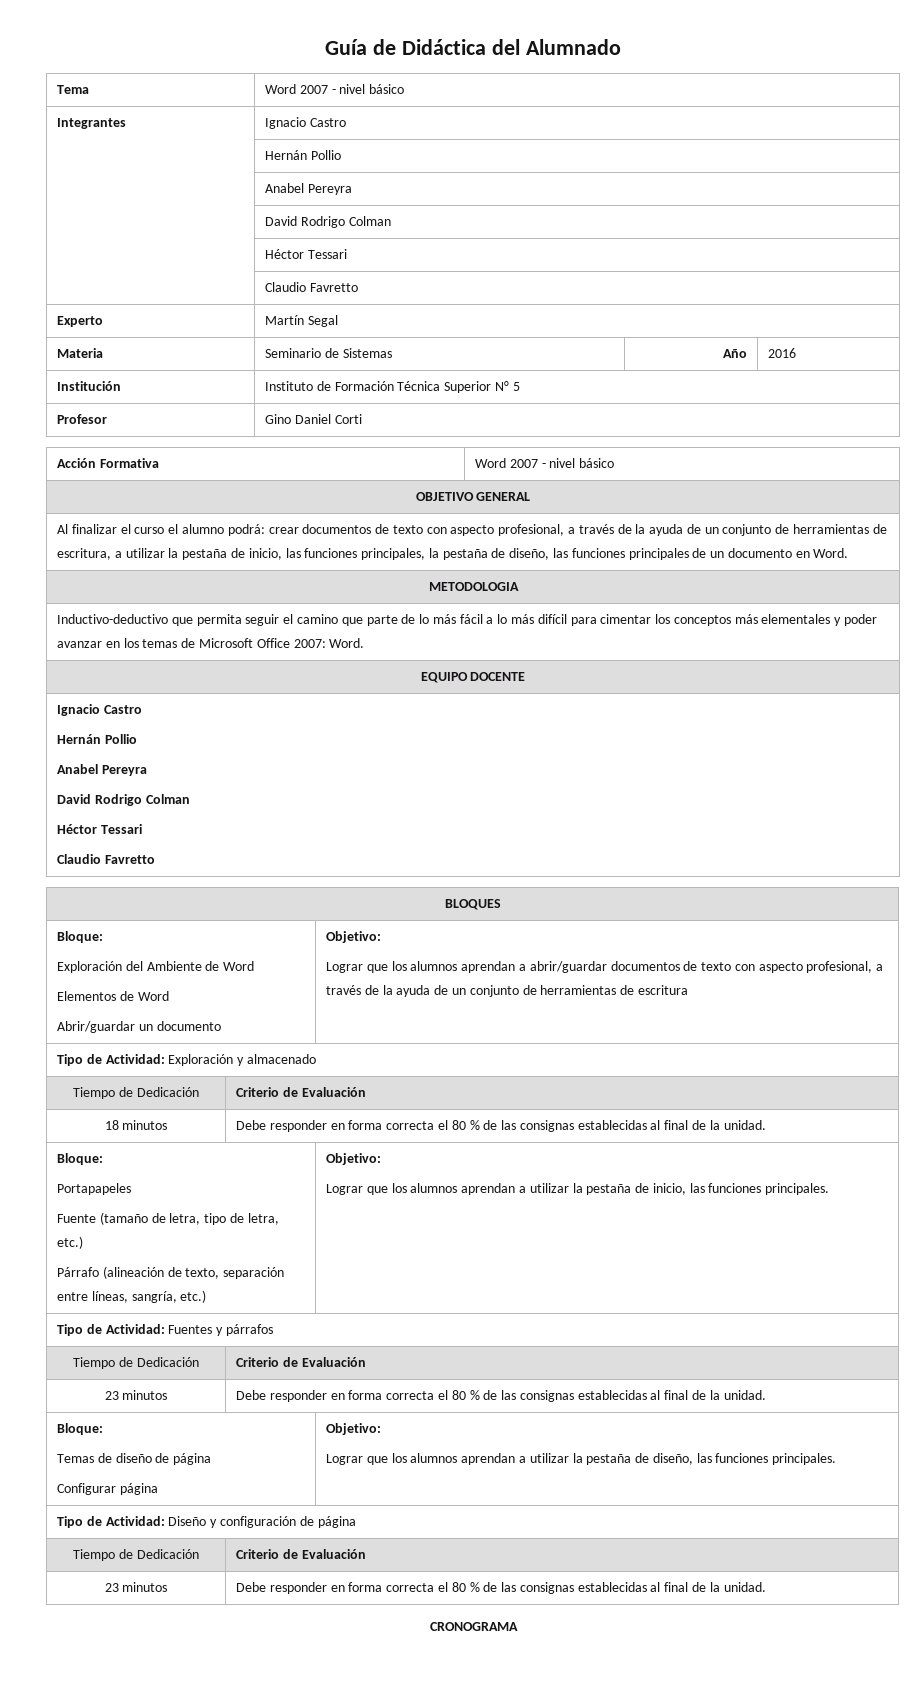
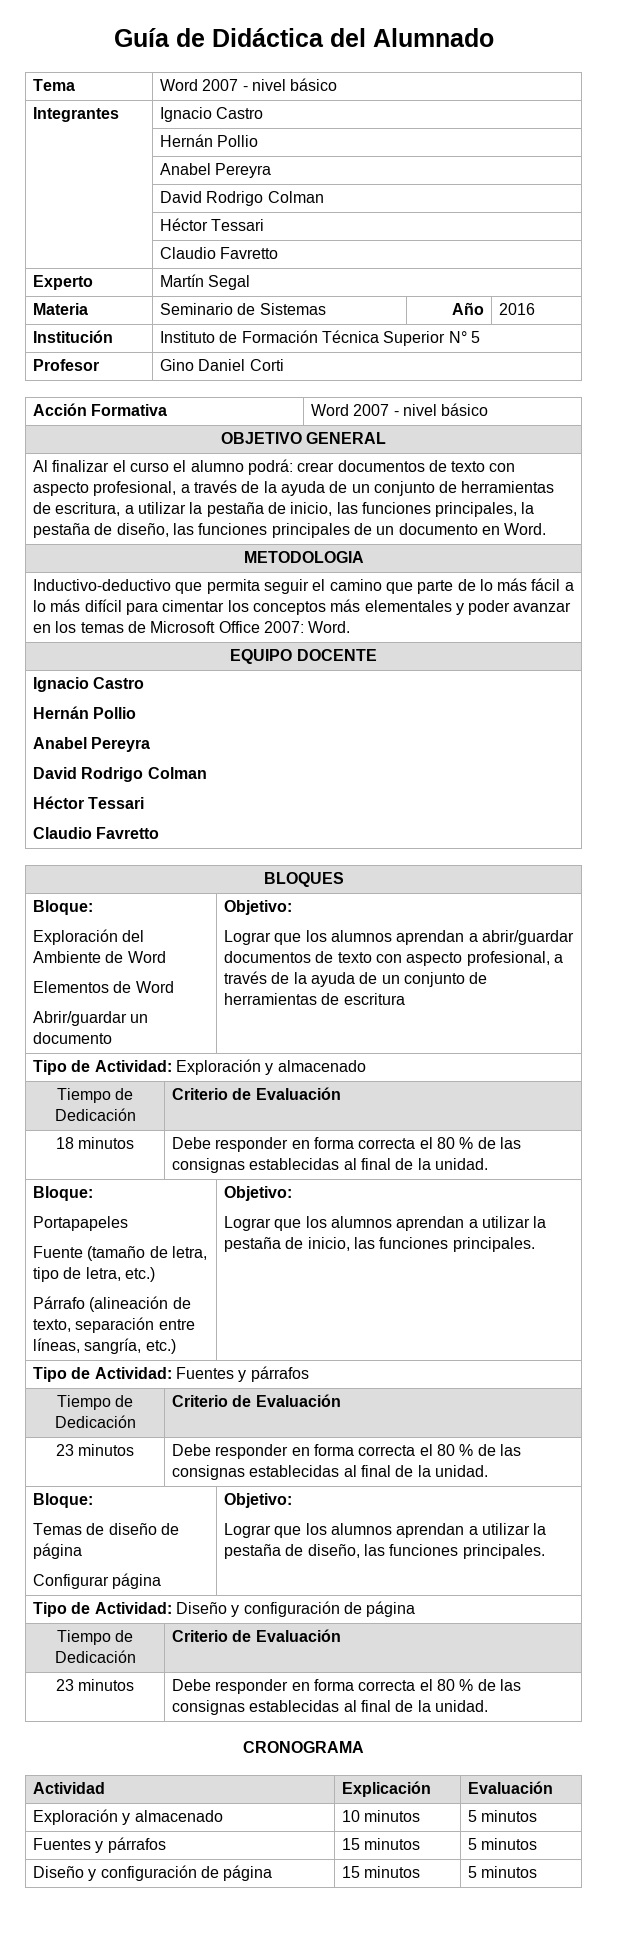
+ Actividad | Explicación | Evaluación
+ Exploración y almacenado | 10 minutos | 5 minutos
+ Fuentes y párrafos | 15 minutos | 5 minutos
+ Diseño y configuración de página | 15 minutos | 5 minutos

